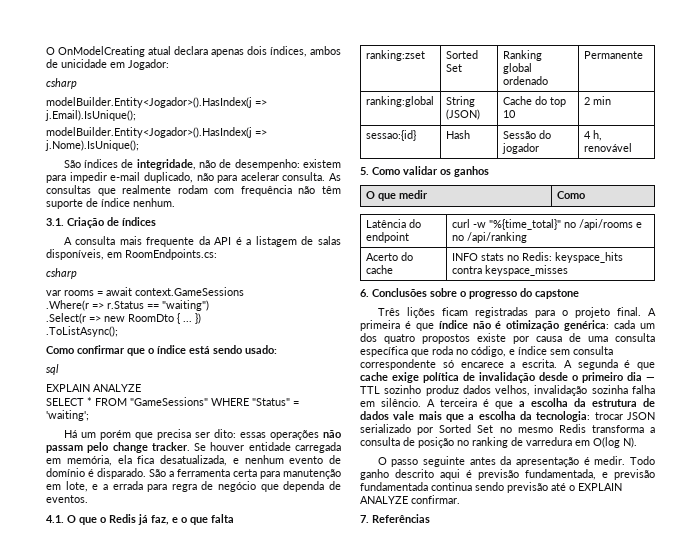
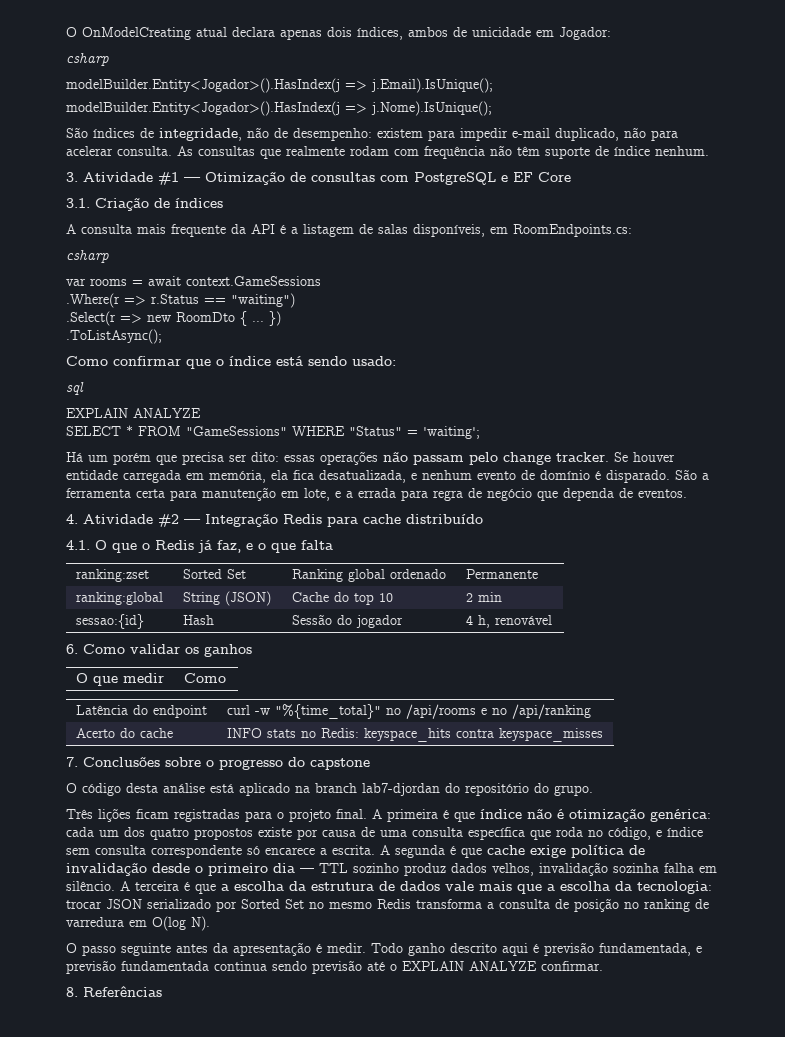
+ 3. Atividade #1 — Otimização de consultas com PostgreSQL e EF Core
+ 4. Atividade #2 — Integração Redis para cache distribuído
- 5. Como validar os ganhos
+ 6. Como validar os ganhos
- 6. Conclusões sobre o progresso do capstone
+ 7. Conclusões sobre o progresso do capstone
+ O código desta análise está aplicado na branch lab7-djordan do repositório do grupo.
- 7. Referências
+ 8. Referências

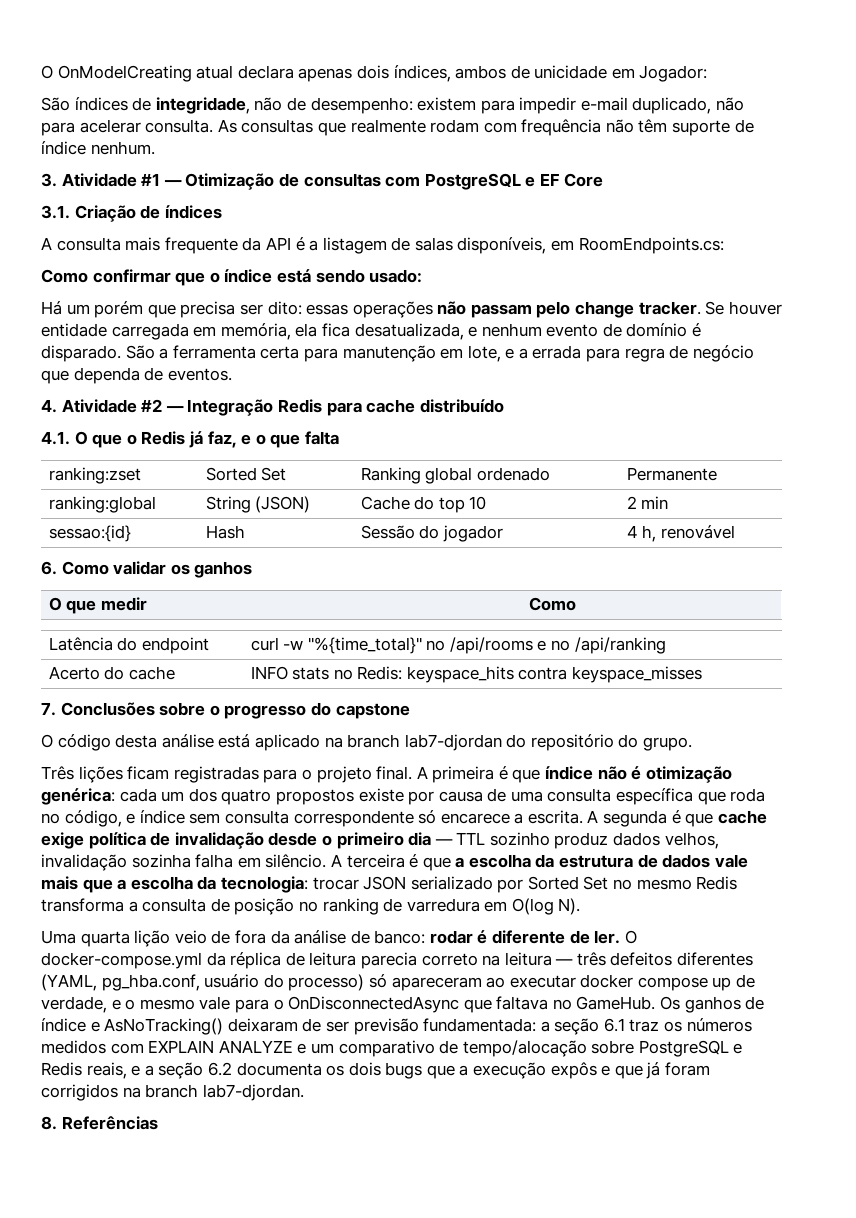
  O OnModelCreating atual declara apenas dois índices, ambos de unicidade em Jogador:
- csharp
- modelBuilder.Entity<Jogador>().HasIndex(j => j.Email).IsUnique();
- modelBuilder.Entity<Jogador>().HasIndex(j => j.Nome).IsUnique();
  A consulta mais frequente da API é a listagem de salas disponíveis, em RoomEndpoints.cs:
- csharp
- var rooms = await context.GameSessions
- .Where(r => r.Status == "waiting")
- .Select(r => new RoomDto { ... })
- .ToListAsync();
- sql
- EXPLAIN ANALYZE
- SELECT * FROM "GameSessions" WHERE "Status" = 'waiting';
- O passo seguinte antes da apresentação é medir. Todo ganho descrito aqui é previsão fundamentada, e previsão fundamentada continua sendo previsão até o EXPLAIN ANALYZE confirmar.
+ Uma quarta lição veio de fora da análise de banco: rodar é diferente de ler. O docker-compose.yml da réplica de leitura parecia correto na leitura — três defeitos diferentes (YAML, pg_hba.conf, usuário do processo) só apareceram ao executar docker compose up de verdade, e o mesmo vale para o OnDisconnectedAsync que faltava no GameHub. Os ganhos de índice e AsNoTracking() deixaram de ser previsão fundamentada: a seção 6.1 traz os números medidos com EXPLAIN ANALYZE e um comparativo de tempo/alocação sobre PostgreSQL e Redis reais, e a seção 6.2 documenta os dois bugs que a execução expôs e que já foram corrigidos na branch lab7-djordan.

